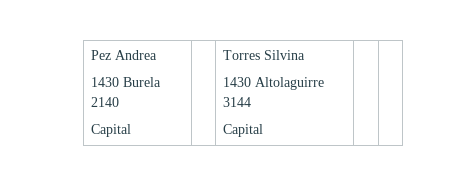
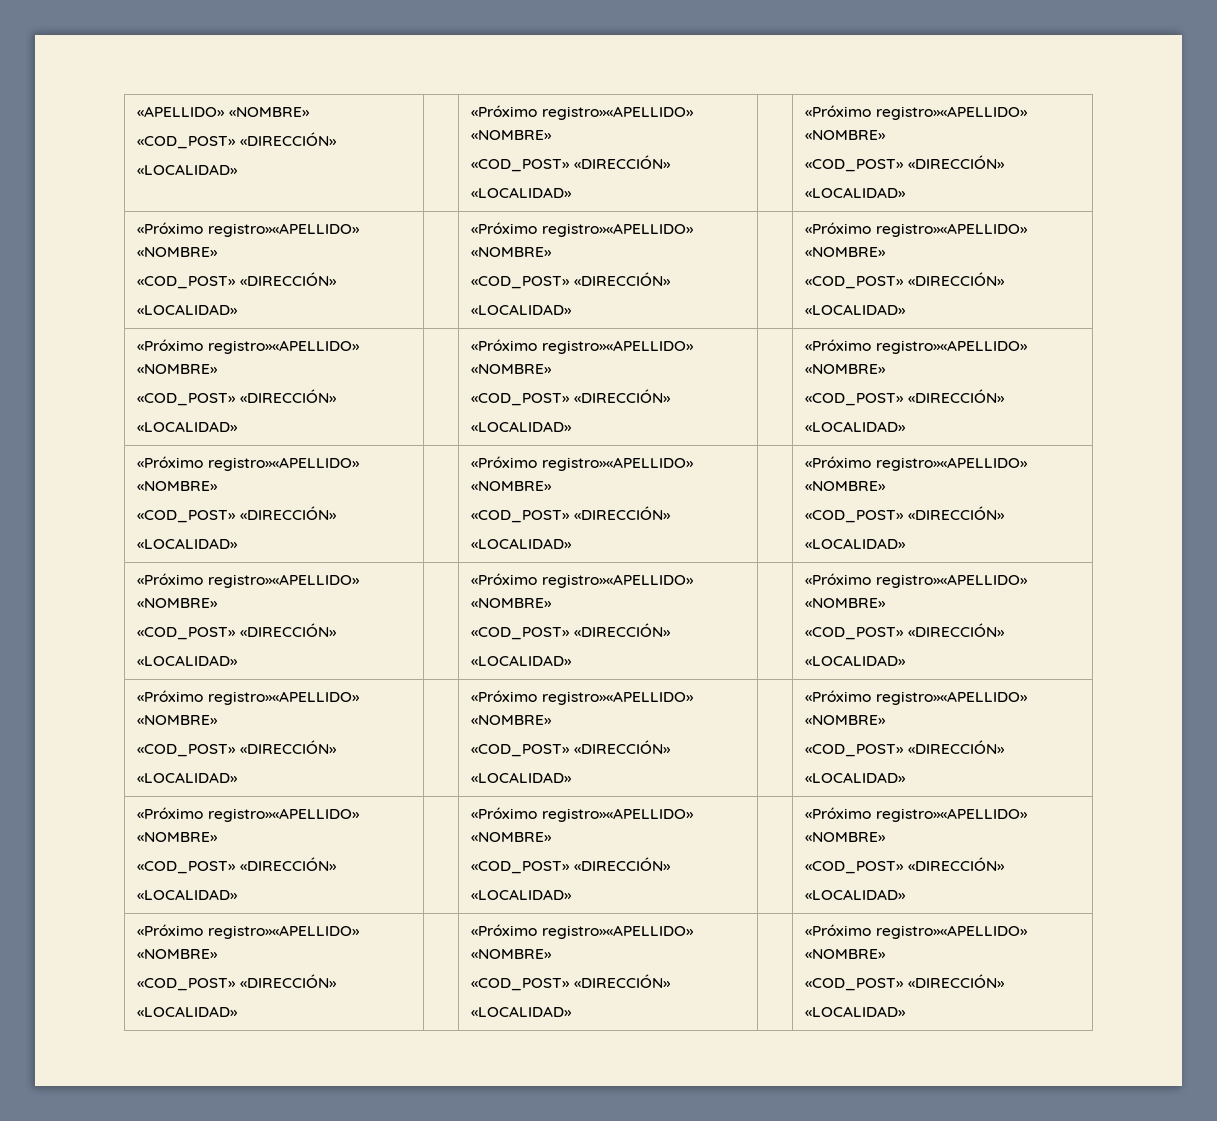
- Pez Andrea
- 1430 Burela 2140
- Capital | | Torres Silvina
- 1430 Altolaguirre 3144
- Capital | |
+ «APELLIDO» «NOMBRE»
+ «COD_POST» «DIRECCIÓN»
+ «LOCALIDAD» | | «Próximo registro»«APELLIDO» «NOMBRE»
+ «COD_POST» «DIRECCIÓN»
+ «LOCALIDAD» | | «Próximo registro»«APELLIDO» «NOMBRE»
+ «COD_POST» «DIRECCIÓN»
+ «LOCALIDAD»
+ «Próximo registro»«APELLIDO» «NOMBRE»
+ «COD_POST» «DIRECCIÓN»
+ «LOCALIDAD» | | «Próximo registro»«APELLIDO» «NOMBRE»
+ «COD_POST» «DIRECCIÓN»
+ «LOCALIDAD» | | «Próximo registro»«APELLIDO» «NOMBRE»
+ «COD_POST» «DIRECCIÓN»
+ «LOCALIDAD»
+ «Próximo registro»«APELLIDO» «NOMBRE»
+ «COD_POST» «DIRECCIÓN»
+ «LOCALIDAD» | | «Próximo registro»«APELLIDO» «NOMBRE»
+ «COD_POST» «DIRECCIÓN»
+ «LOCALIDAD» | | «Próximo registro»«APELLIDO» «NOMBRE»
+ «COD_POST» «DIRECCIÓN»
+ «LOCALIDAD»
+ «Próximo registro»«APELLIDO» «NOMBRE»
+ «COD_POST» «DIRECCIÓN»
+ «LOCALIDAD» | | «Próximo registro»«APELLIDO» «NOMBRE»
+ «COD_POST» «DIRECCIÓN»
+ «LOCALIDAD» | | «Próximo registro»«APELLIDO» «NOMBRE»
+ «COD_POST» «DIRECCIÓN»
+ «LOCALIDAD»
+ «Próximo registro»«APELLIDO» «NOMBRE»
+ «COD_POST» «DIRECCIÓN»
+ «LOCALIDAD» | | «Próximo registro»«APELLIDO» «NOMBRE»
+ «COD_POST» «DIRECCIÓN»
+ «LOCALIDAD» | | «Próximo registro»«APELLIDO» «NOMBRE»
+ «COD_POST» «DIRECCIÓN»
+ «LOCALIDAD»
+ «Próximo registro»«APELLIDO» «NOMBRE»
+ «COD_POST» «DIRECCIÓN»
+ «LOCALIDAD» | | «Próximo registro»«APELLIDO» «NOMBRE»
+ «COD_POST» «DIRECCIÓN»
+ «LOCALIDAD» | | «Próximo registro»«APELLIDO» «NOMBRE»
+ «COD_POST» «DIRECCIÓN»
+ «LOCALIDAD»
+ «Próximo registro»«APELLIDO» «NOMBRE»
+ «COD_POST» «DIRECCIÓN»
+ «LOCALIDAD» | | «Próximo registro»«APELLIDO» «NOMBRE»
+ «COD_POST» «DIRECCIÓN»
+ «LOCALIDAD» | | «Próximo registro»«APELLIDO» «NOMBRE»
+ «COD_POST» «DIRECCIÓN»
+ «LOCALIDAD»
+ «Próximo registro»«APELLIDO» «NOMBRE»
+ «COD_POST» «DIRECCIÓN»
+ «LOCALIDAD» | | «Próximo registro»«APELLIDO» «NOMBRE»
+ «COD_POST» «DIRECCIÓN»
+ «LOCALIDAD» | | «Próximo registro»«APELLIDO» «NOMBRE»
+ «COD_POST» «DIRECCIÓN»
+ «LOCALIDAD»

